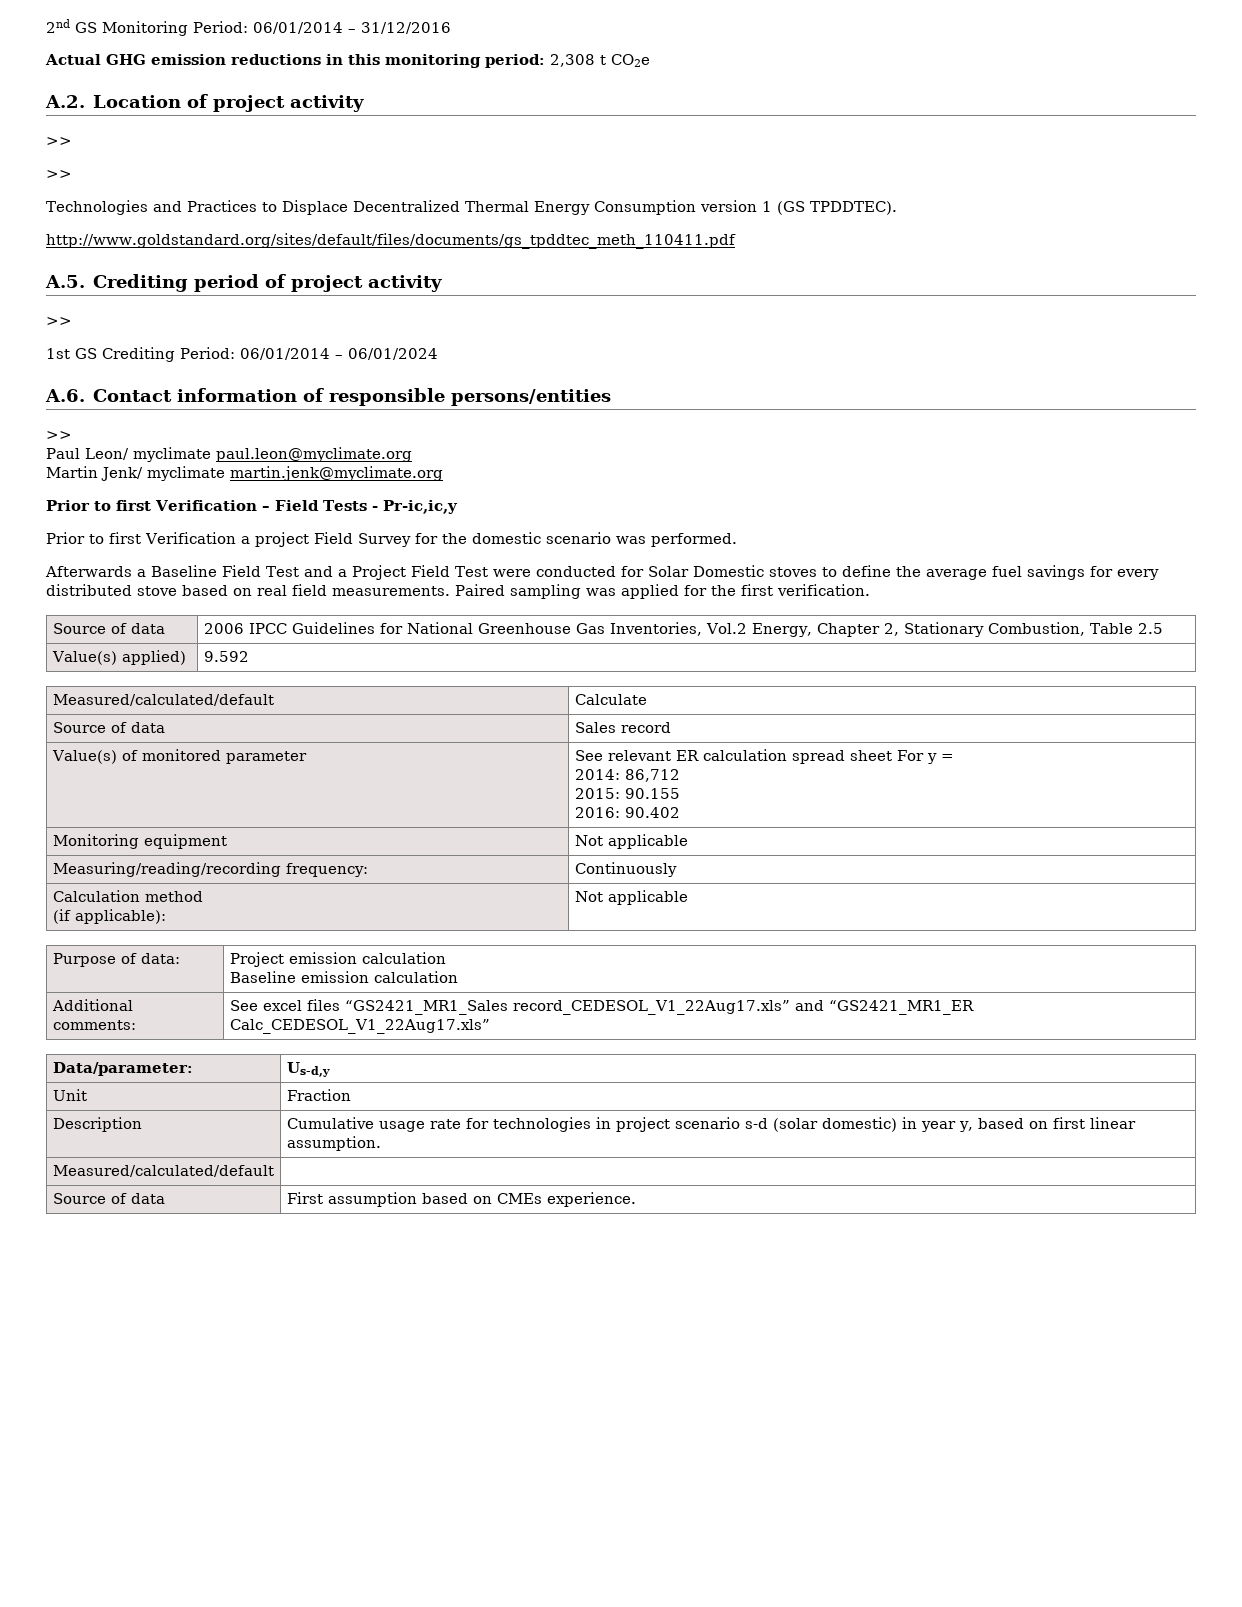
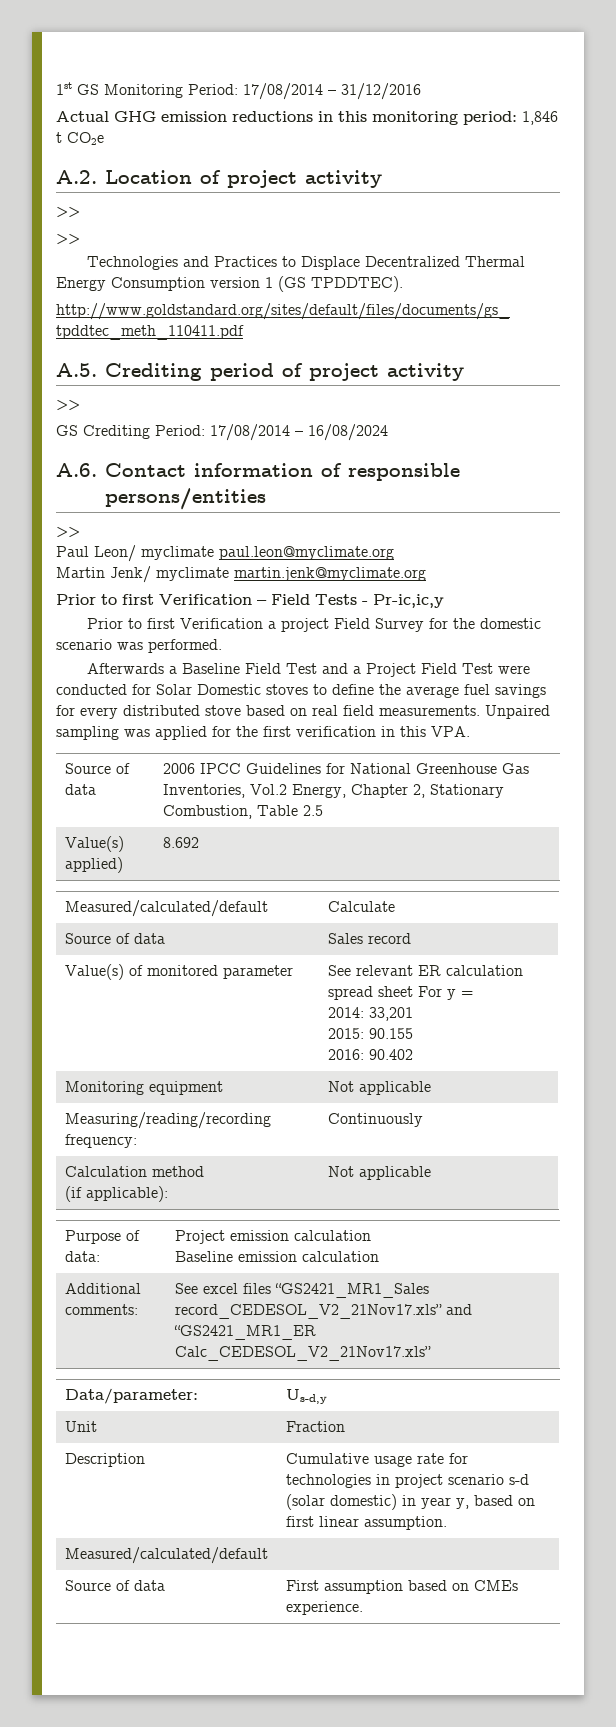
- 2nd GS Monitoring Period: 06/01/2014 – 31/12/2016
+ 1st GS Monitoring Period: 17/08/2014 – 31/12/2016
- Actual GHG emission reductions in this monitoring period: 2,308 t CO2e
+ Actual GHG emission reductions in this monitoring period: 1,846 t CO2e
- 1st GS Crediting Period: 06/01/2014 – 06/01/2024
+ GS Crediting Period: 17/08/2014 – 16/08/2024
- Paired sampling was applied for the first verification.
+ Unpaired sampling was applied for the first verification in this VPA.
- Value(s) applied) | 9.592
+ Value(s) applied) | 8.692
  Value(s) of monitored parameter | See relevant ER calculation spread sheet For y =
- 2014: 86,712
+ 2014: 33,201
- Additional comments: | See excel files “GS2421_MR1_Sales record_CEDESOL_V1_22Aug17.xls” and “GS2421_MR1_ER Calc_CEDESOL_V1_22Aug17.xls”
+ Additional comments: | See excel files “GS2421_MR1_Sales record_CEDESOL_V2_21Nov17.xls” and “GS2421_MR1_ER Calc_CEDESOL_V2_21Nov17.xls”

